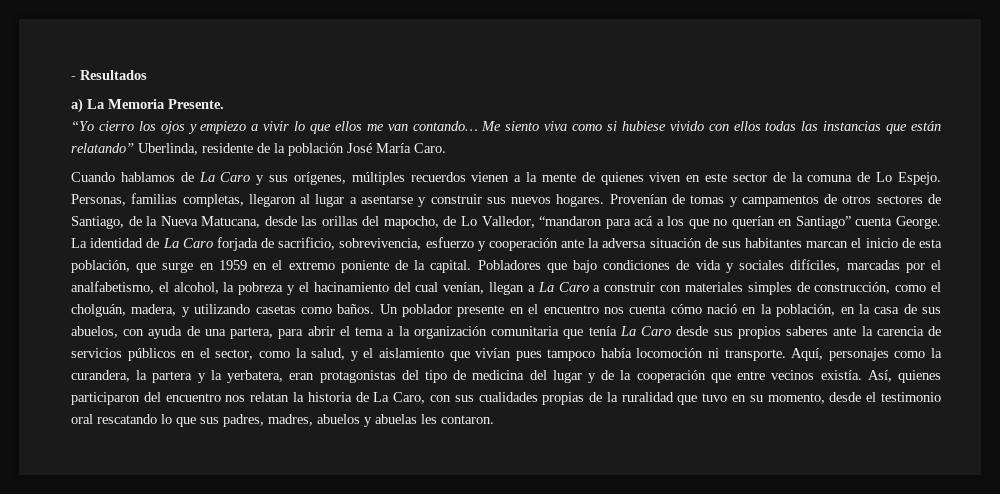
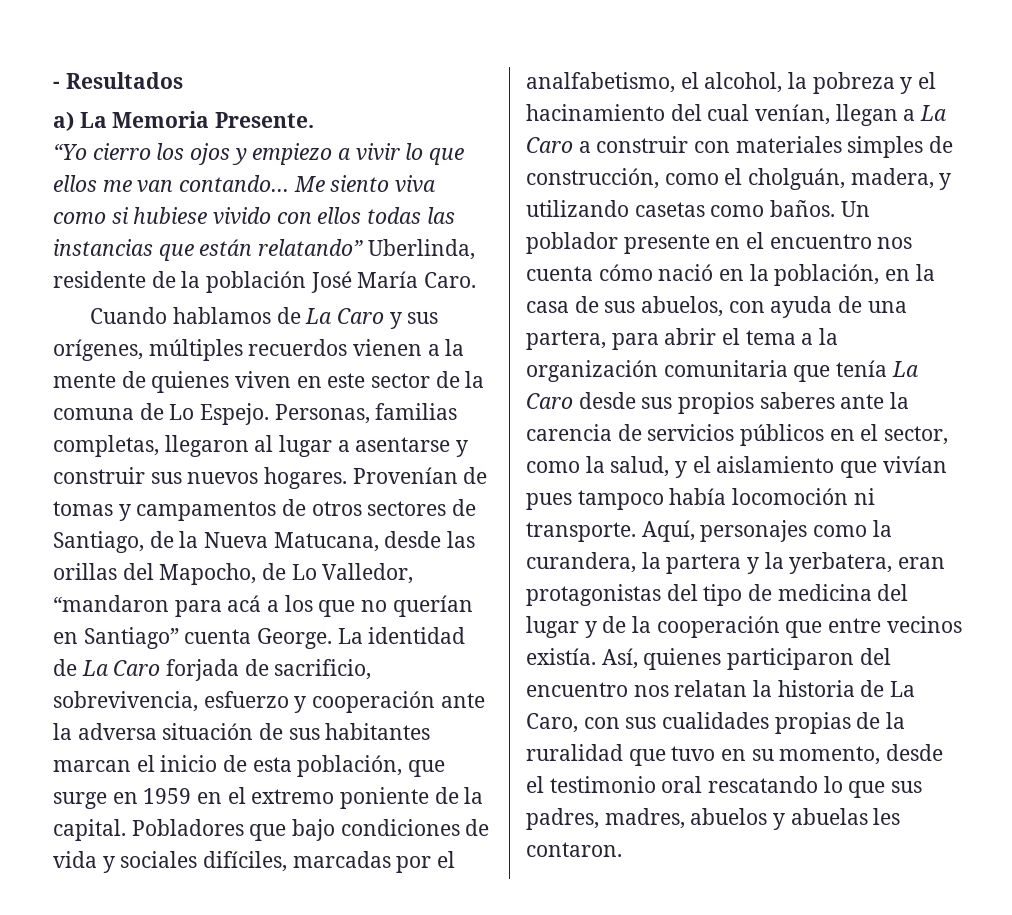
- Provenían de tomas y campamentos de otros sectores de Santiago, de la Nueva Matucana, desde las orillas del mapocho, de Lo Valledor, “mandaron para acá a los que no querían en Santiago” cuenta George.
+ Provenían de tomas y campamentos de otros sectores de Santiago, de la Nueva Matucana, desde las orillas del Mapocho, de Lo Valledor, “mandaron para acá a los que no querían en Santiago” cuenta George.

